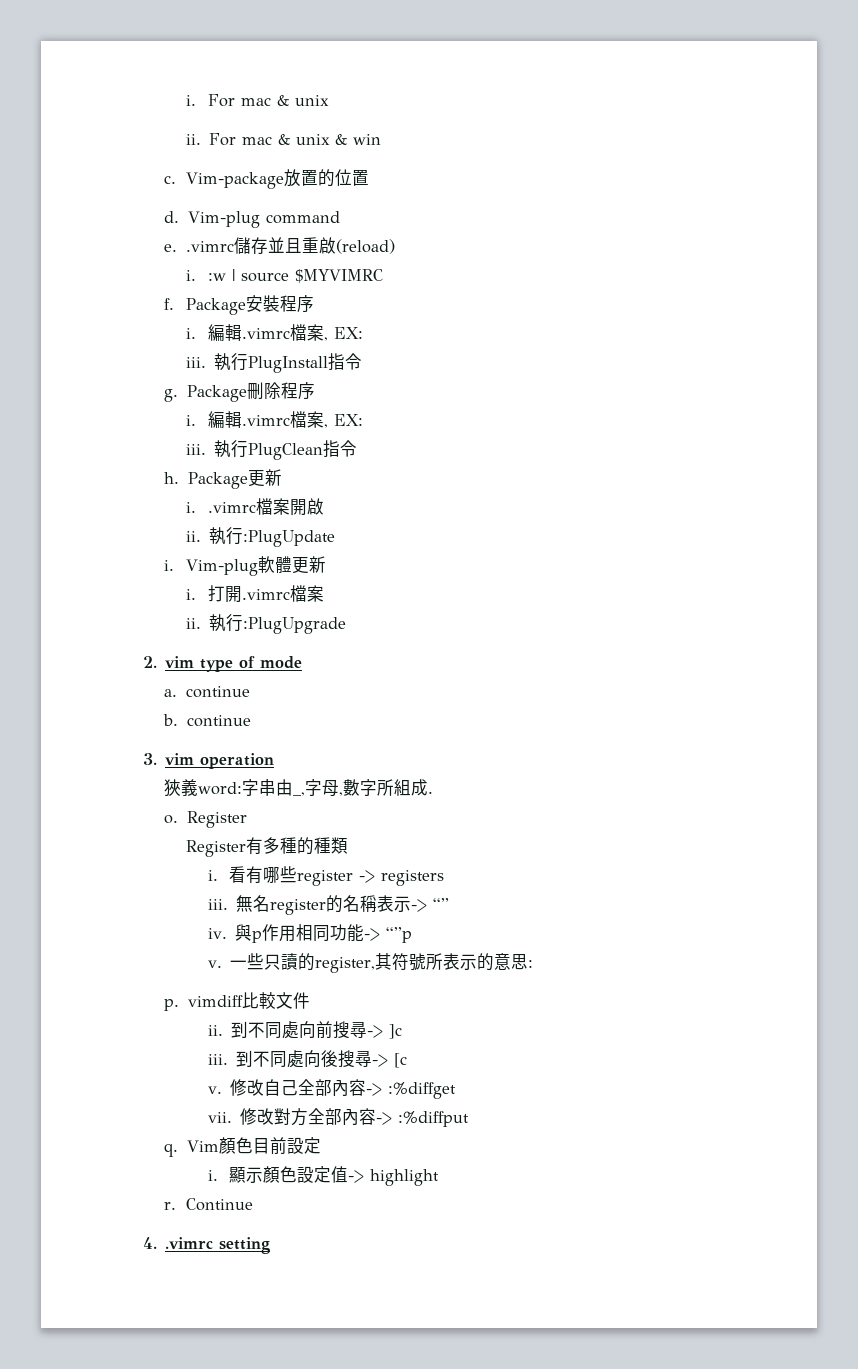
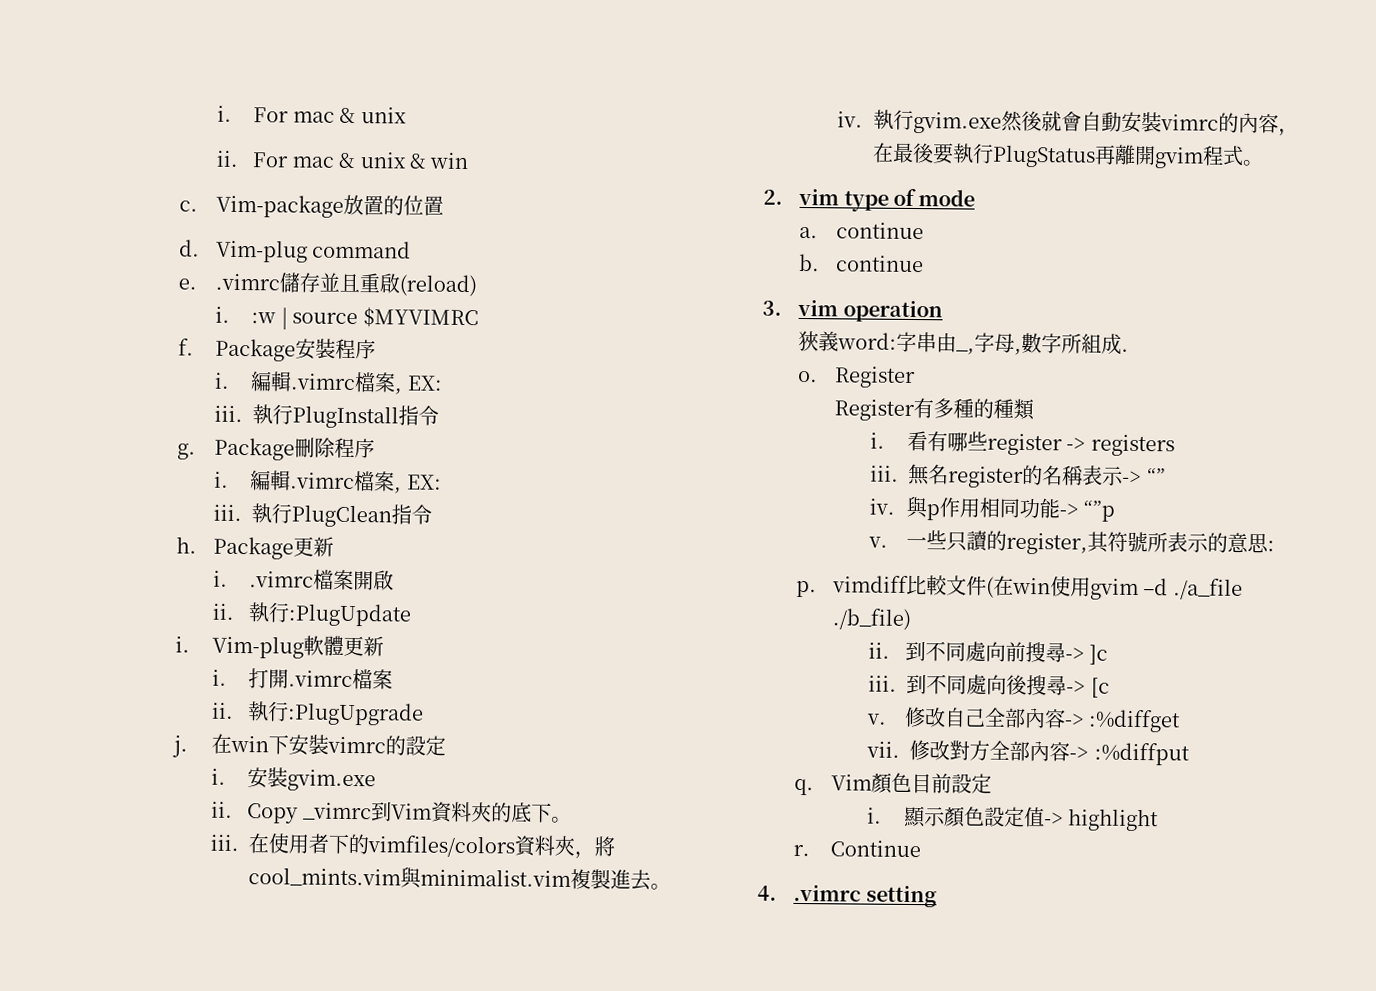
+ j.在win下安裝vimrc的設定
+ i.安裝gvim.exe
+ ii. Copy _vimrc到Vim資料夾的底下。
+ iii.在使用者下的vimfiles/colors資料夾，將cool_mints.vim與minimalist.vim複製進去。
+ iv.執行gvim.exe然後就會自動安裝vimrc的內容，在最後要執行PlugStatus再離開gvim程式。
- p. vimdiff比較文件
+ p. vimdiff比較文件(在win使用gvim –d ./a_file ./b_file)

